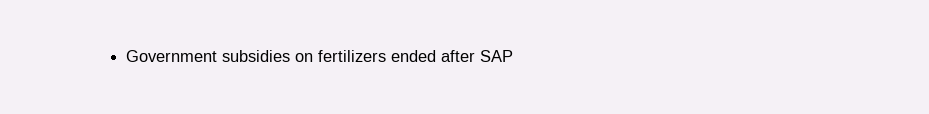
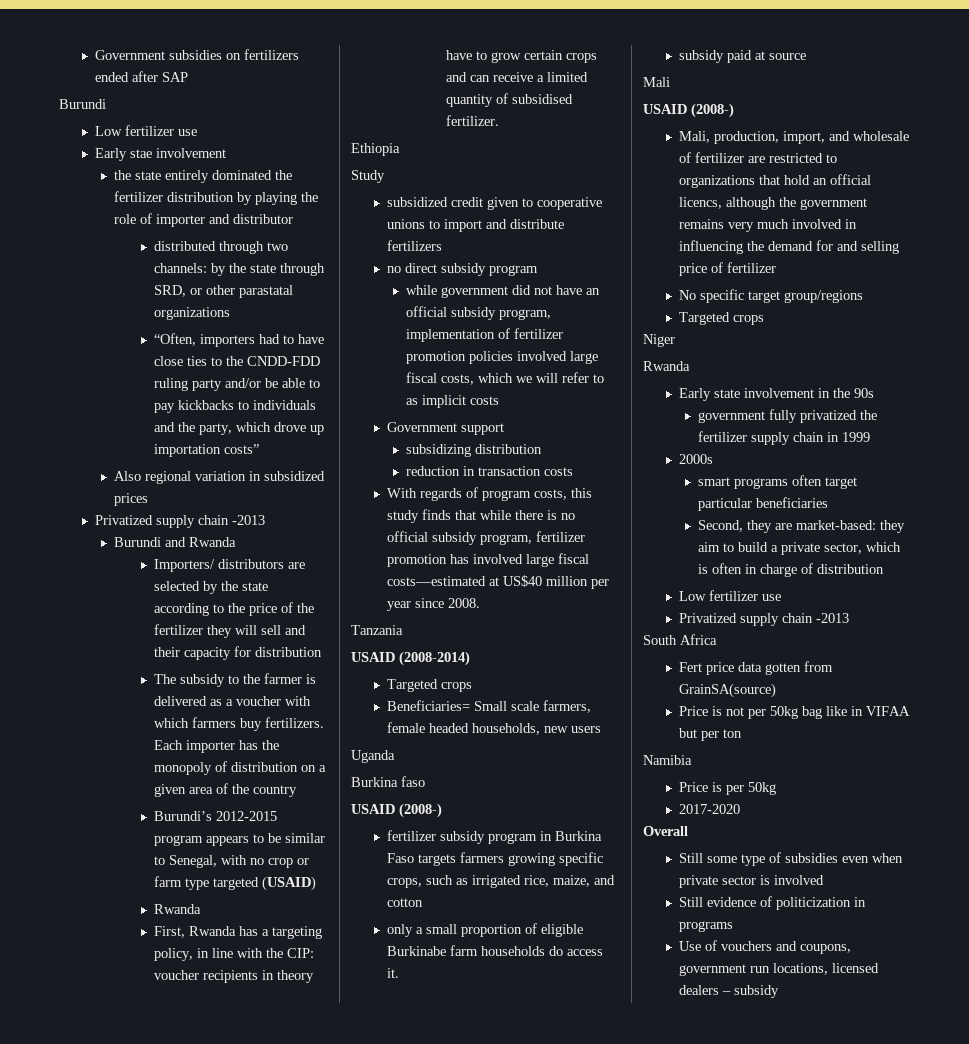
  Government subsidies on fertilizers ended after SAP
+ Burundi
+ Low fertilizer use
+ Early stae involvement
+ the state entirely dominated the fertilizer distribution by playing the role of importer and distributor
+ distributed through two channels: by the state through SRD, or other parastatal organizations
+ “Often, importers had to have close ties to the CNDD-FDD ruling party and/or be able to pay kickbacks to individuals and the party, which drove up importation costs”
+ Also regional variation in subsidized prices
+ Privatized supply chain -2013
+ Burundi and Rwanda
+ Importers/ distributors are selected by the state according to the price of the fertilizer they will sell and their capacity for distribution
+ The subsidy to the farmer is delivered as a voucher with which farmers buy fertilizers. Each importer has the monopoly of distribution on a given area of the country
+ Burundi’s 2012-2015 program appears to be similar to Senegal, with no crop or farm type targeted (USAID)
+ Rwanda
+ First, Rwanda has a targeting policy, in line with the CIP: voucher recipients in theory have to grow certain crops and can receive a limited quantity of subsidised fertilizer.
+ Ethiopia
+ Study
+ subsidized credit given to cooperative unions to import and distribute fertilizers
+ no direct subsidy program
+ while government did not have an official subsidy program, implementation of fertilizer promotion policies involved large fiscal costs, which we will refer to as implicit costs
+ Government support
+ subsidizing distribution
+ reduction in transaction costs
+ With regards of program costs, this study finds that while there is no official subsidy program, fertilizer promotion has involved large fiscal costs—estimated at US$40 million per year since 2008.
+ Tanzania
+ USAID (2008-2014)
+ Targeted crops
+ Beneficiaries= Small scale farmers, female headed households, new users
+ Uganda
+ Burkina faso
+ USAID (2008-)
+ fertilizer subsidy program in Burkina Faso targets farmers growing specific crops, such as irrigated rice, maize, and cotton
+ only a small proportion of eligible Burkinabe farm households do access it.
+ subsidy paid at source
+ Mali
+ USAID (2008-)
+ Mali, production, import, and wholesale of fertilizer are restricted to organizations that hold an official licencs, although the government remains very much involved in influencing the demand for and selling price of fertilizer
+ No specific target group/regions
+ Targeted crops
+ Niger
+ Rwanda
+ Early state involvement in the 90s
+ government fully privatized the fertilizer supply chain in 1999
+ 2000s
+ smart programs often target particular beneficiaries
+ Second, they are market-based: they aim to build a private sector, which is often in charge of distribution
+ Low fertilizer use
+ Privatized supply chain -2013
+ South Africa
+ Fert price data gotten from GrainSA(source)
+ Price is not per 50kg bag like in VIFAA but per ton
+ Namibia
+ Price is per 50kg
+ 2017-2020
+ Overall
+ Still some type of subsidies even when private sector is involved
+ Still evidence of politicization in programs
+ Use of vouchers and coupons, government run locations, licensed dealers – subsidy

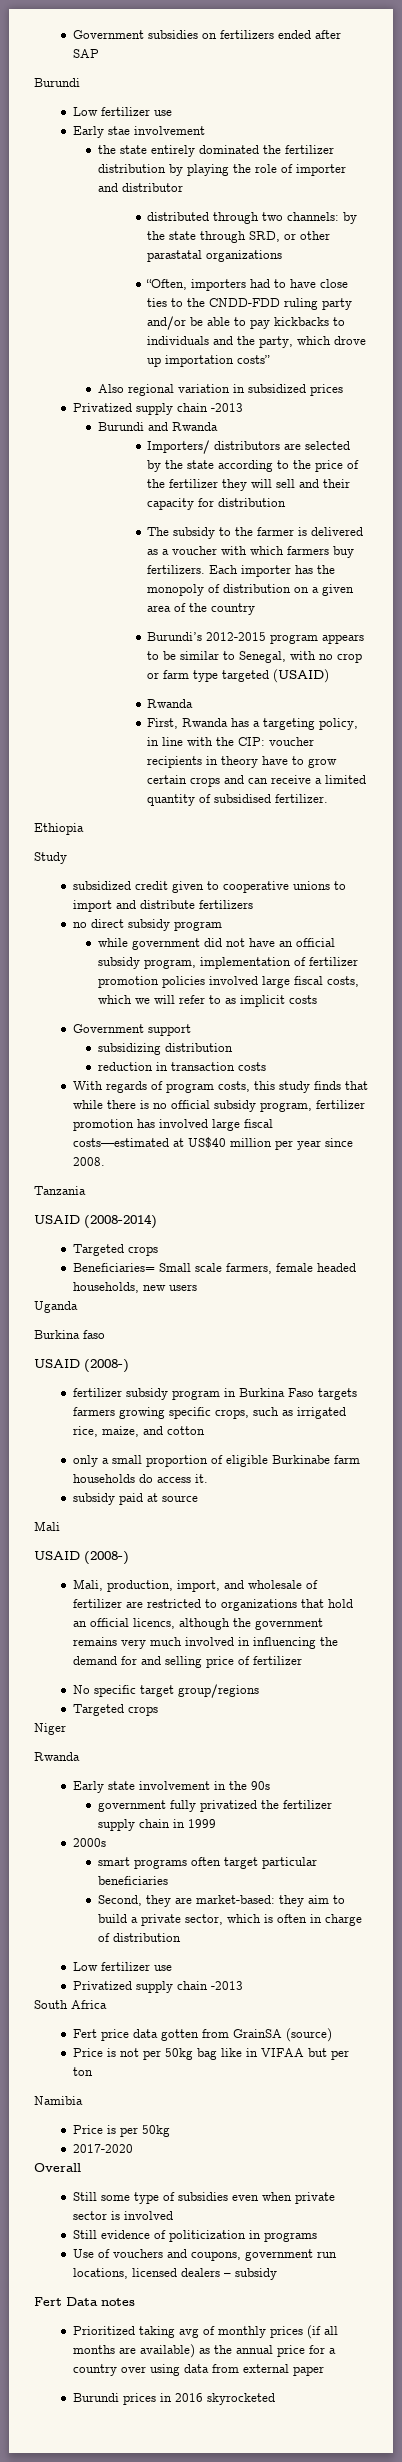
- Fert price data gotten from GrainSA(source)
+ Fert price data gotten from GrainSA (source)
+ Fert Data notes
+ Prioritized taking avg of monthly prices (if all months are available) as the annual price for a country over using data from external paper
+ Burundi prices in 2016 skyrocketed

